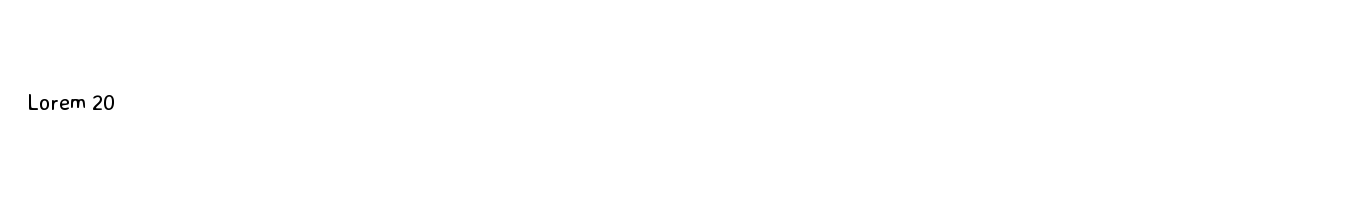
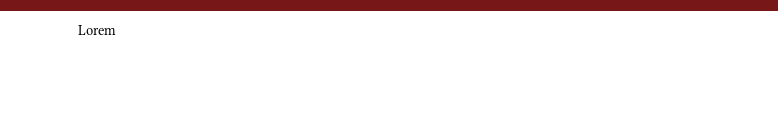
- Lorem 20
+ Lorem

